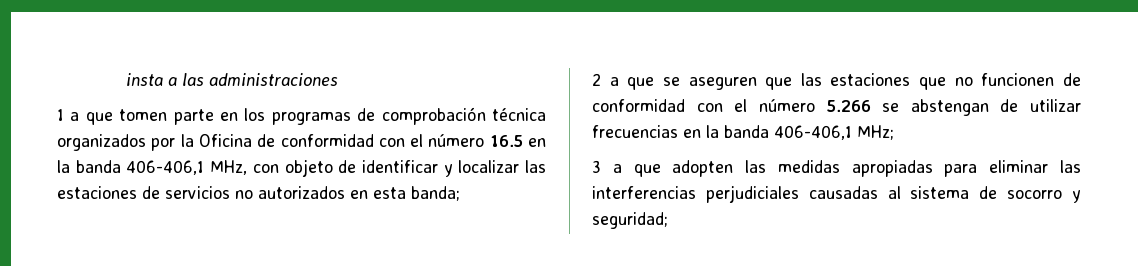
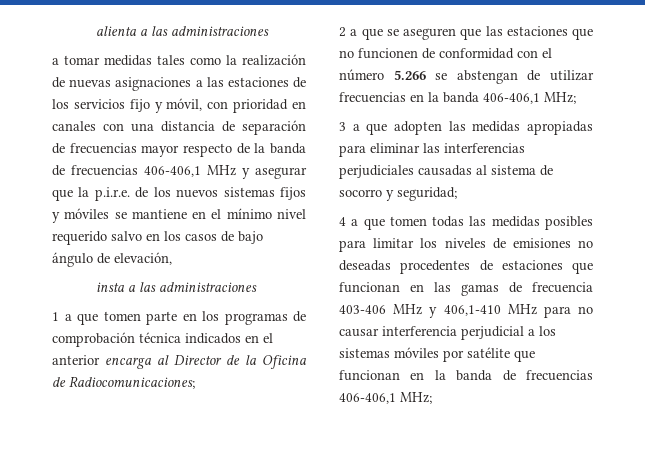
+ alienta a las administraciones
+ a tomar medidas tales como la realización de nuevas asignaciones a las estaciones de los servicios fijo y móvil, con prioridad en canales con una distancia de separación de frecuencias mayor respecto de la banda de frecuencias 406-406,1 MHz y asegurar que la p.i.r.e. de los nuevos sistemas fijos y móviles se mantiene en el mínimo nivel requerido salvo en los casos de bajo ángulo de elevación,
- 1 a que tomen parte en los programas de comprobación técnica organizados por la Oficina de conformidad con el número 16.5 en la banda 406-406,1 MHz, con objeto de identificar y localizar las estaciones de servicios no autorizados en esta banda;
+ 1 a que tomen parte en los programas de comprobación técnica indicados en el anterior encarga al Director de la Oficina de Radiocomunicaciones;
+ 4 a que tomen todas las medidas posibles para limitar los niveles de emisiones no deseadas procedentes de estaciones que funcionan en las gamas de frecuencia 403-406 MHz y 406,1-410 MHz para no causar interferencia perjudicial a los sistemas móviles por satélite que funcionan en la banda de frecuencias 406-406,1 MHz;

